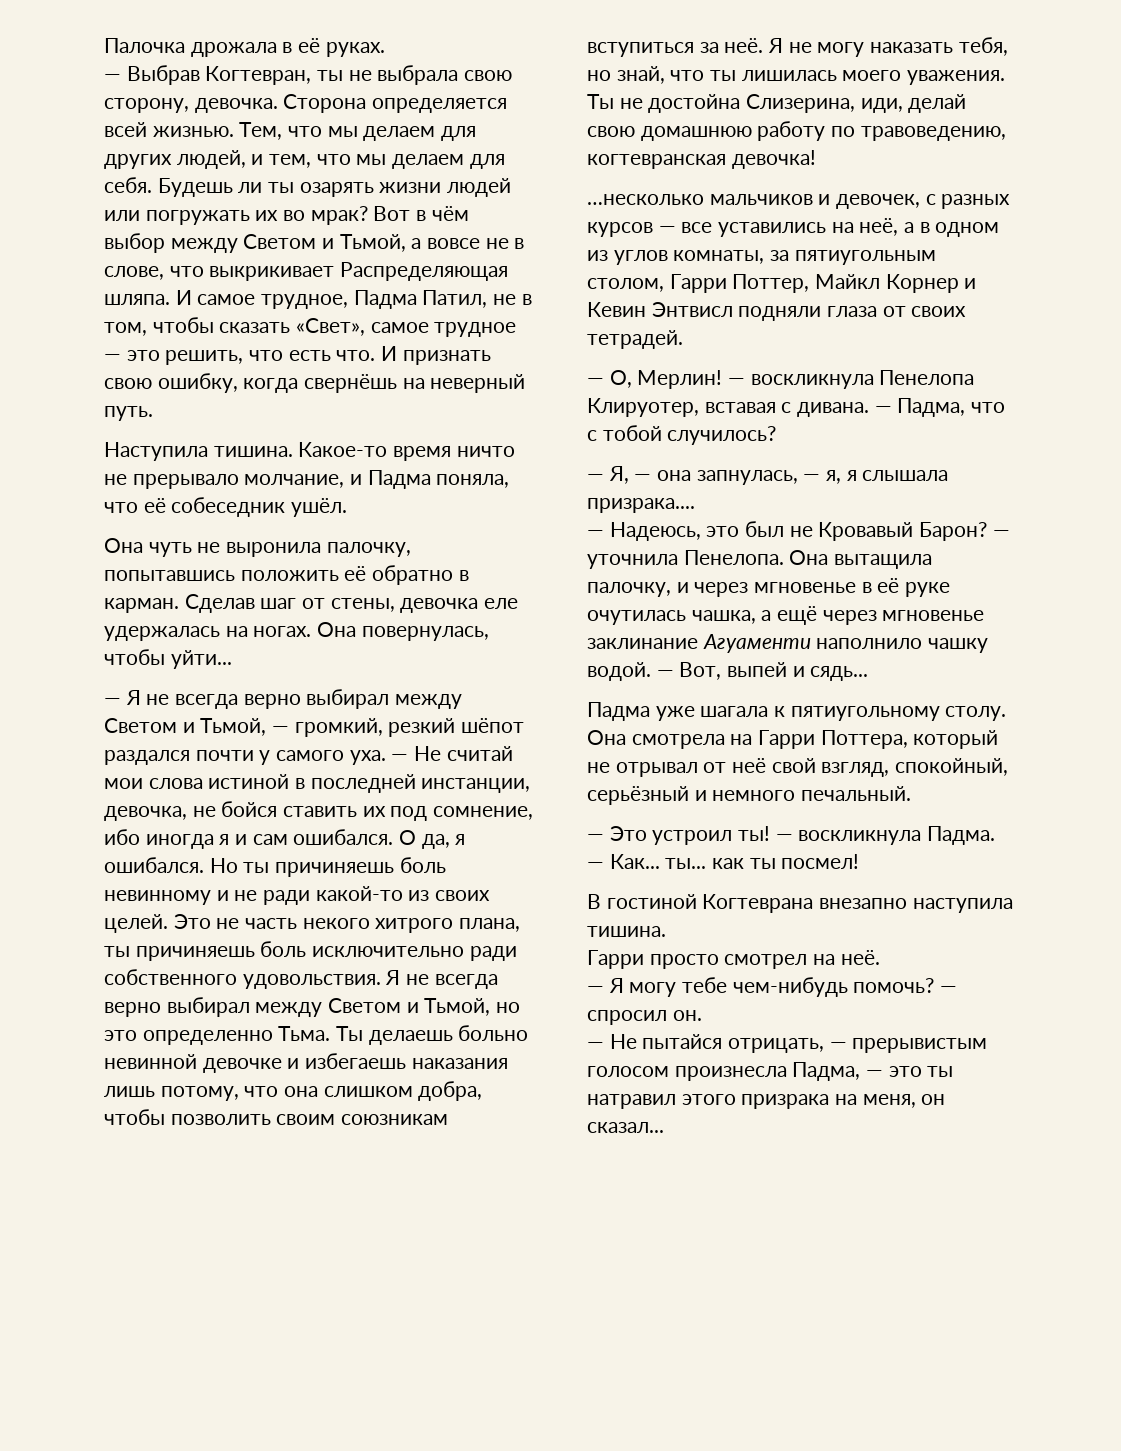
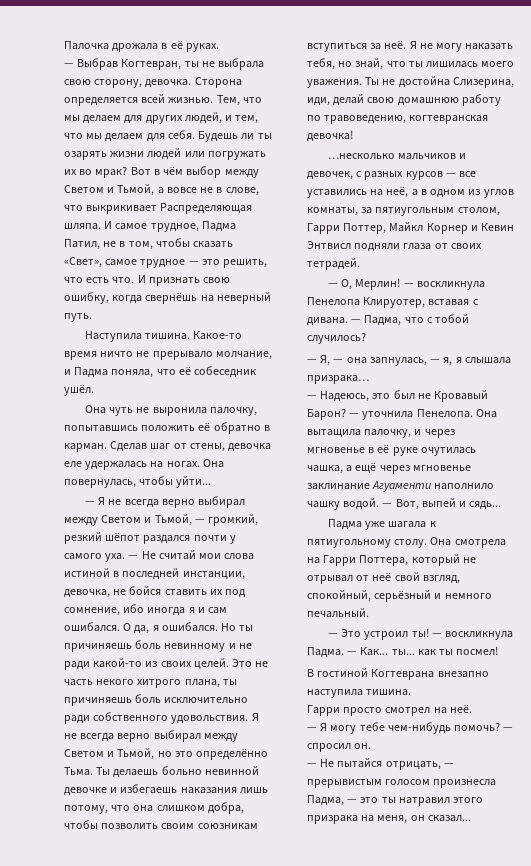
- Я не всегда верно выбирал между Светом и Тьмой, но это определенно Тьма.
+ Я не всегда верно выбирал между Светом и Тьмой, но это определённо Тьма.
- — Я, — она запнулась, — я, я слышала призрака....
+ — Я, — она запнулась, — я, я слышала призрака…

